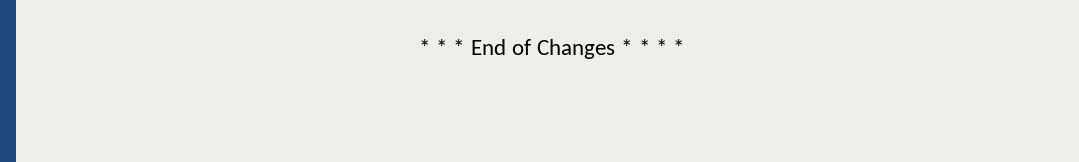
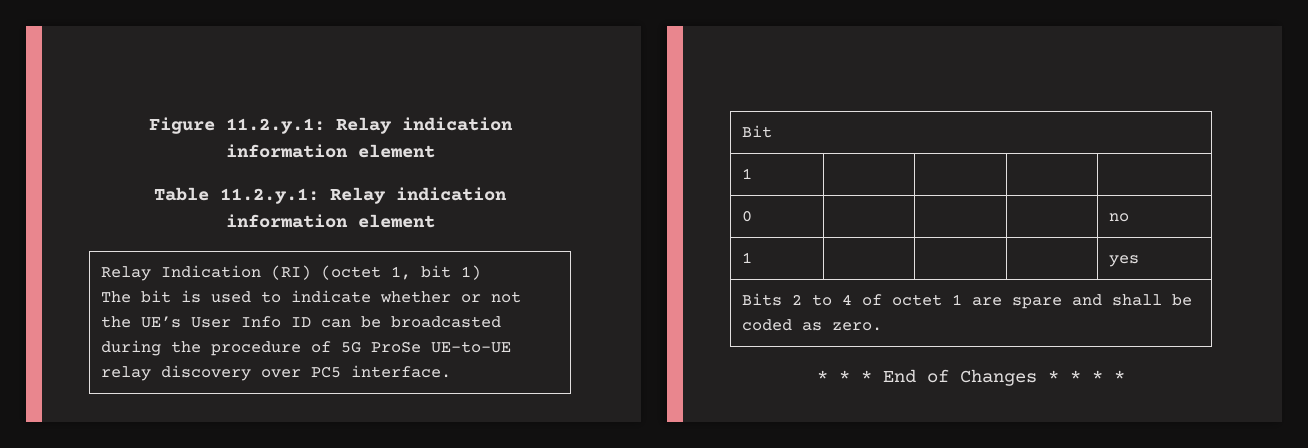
+ Figure 11.2.y.1: Relay indication information element
+ Table 11.2.y.1: Relay indication information element
+ Relay Indication (RI) (octet 1, bit 1)
+ The bit is used to indicate whether or not the UE’s User Info ID can be broadcasted during the procedure of 5G ProSe UE-to-UE relay discovery over PC5 interface.
+ Bit
+ 1 | | | |
+ 0 | | | | no
+ 1 | | | | yes
+ Bits 2 to 4 of octet 1 are spare and shall be coded as zero.

